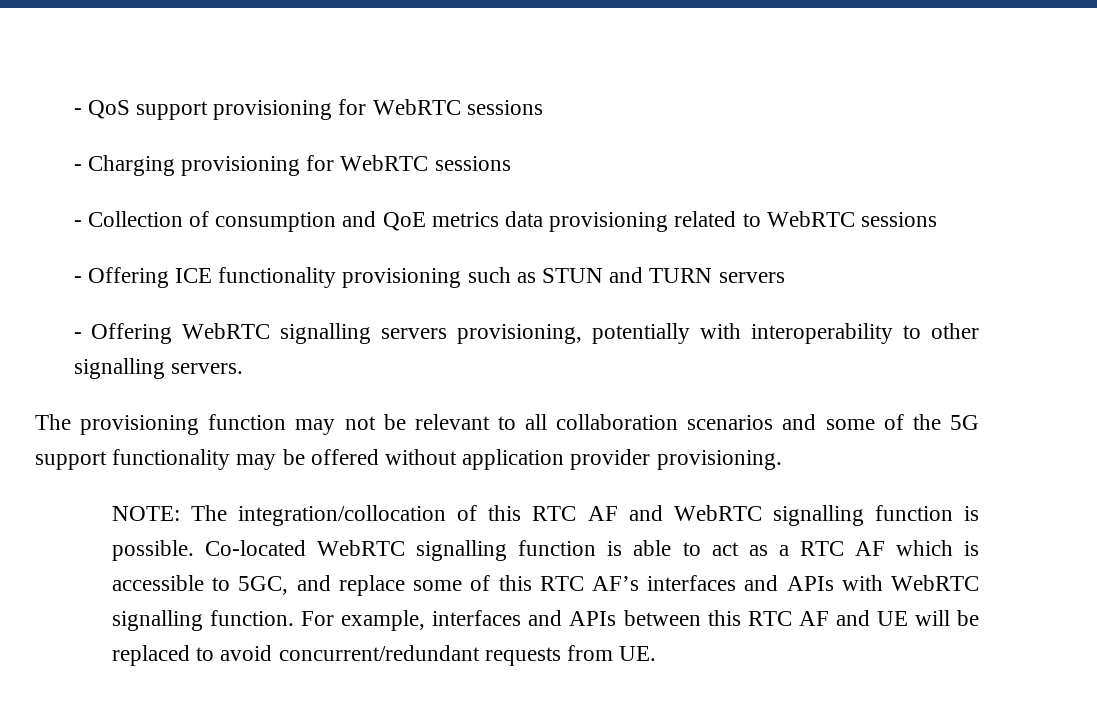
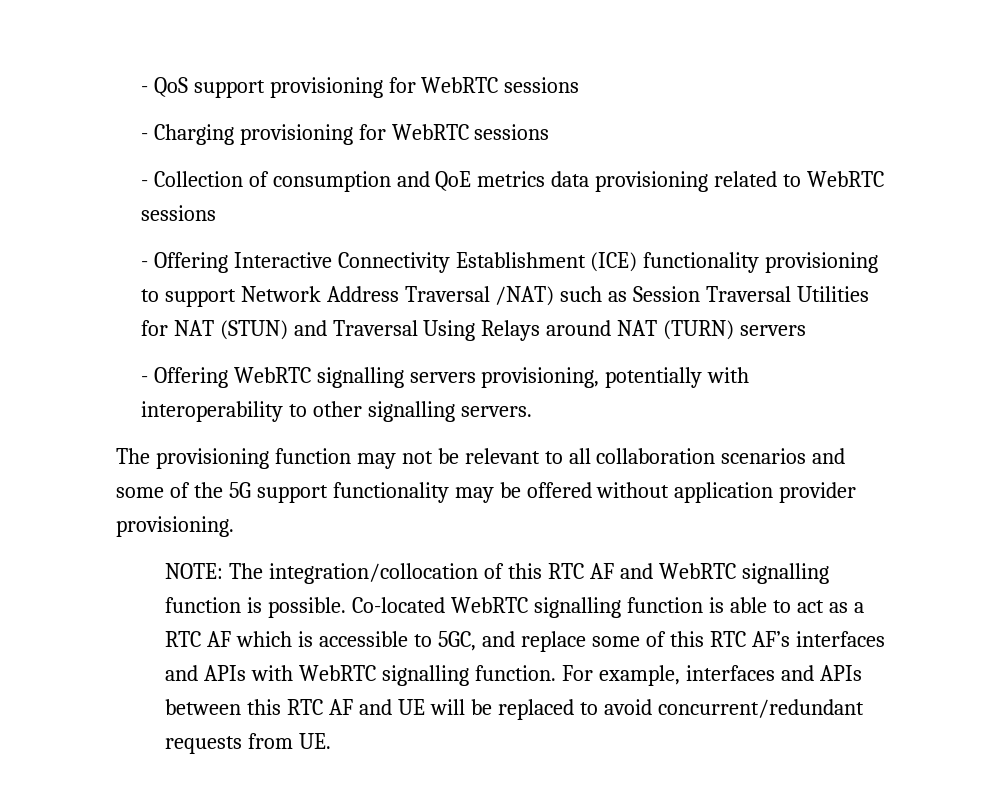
- - Offering ICE functionality provisioning such as STUN and TURN servers
+ - Offering Interactive Connectivity Establishment (ICE) functionality provisioning to support Network Address Traversal /NAT) such as Session Traversal Utilities for NAT (STUN) and Traversal Using Relays around NAT (TURN) servers

